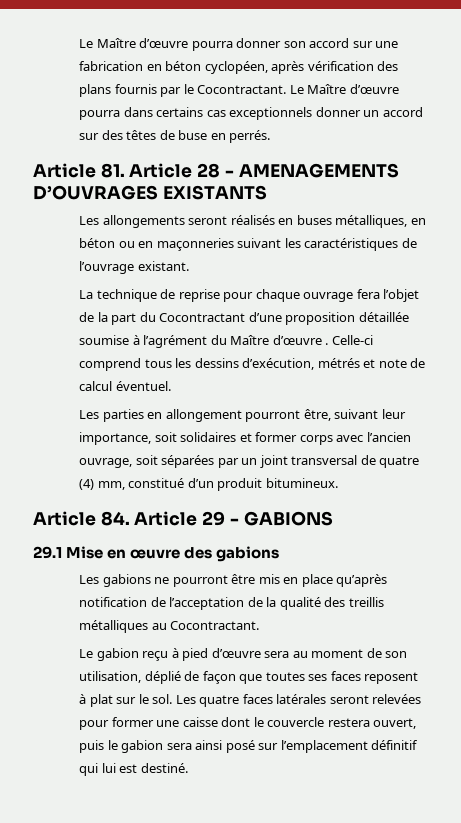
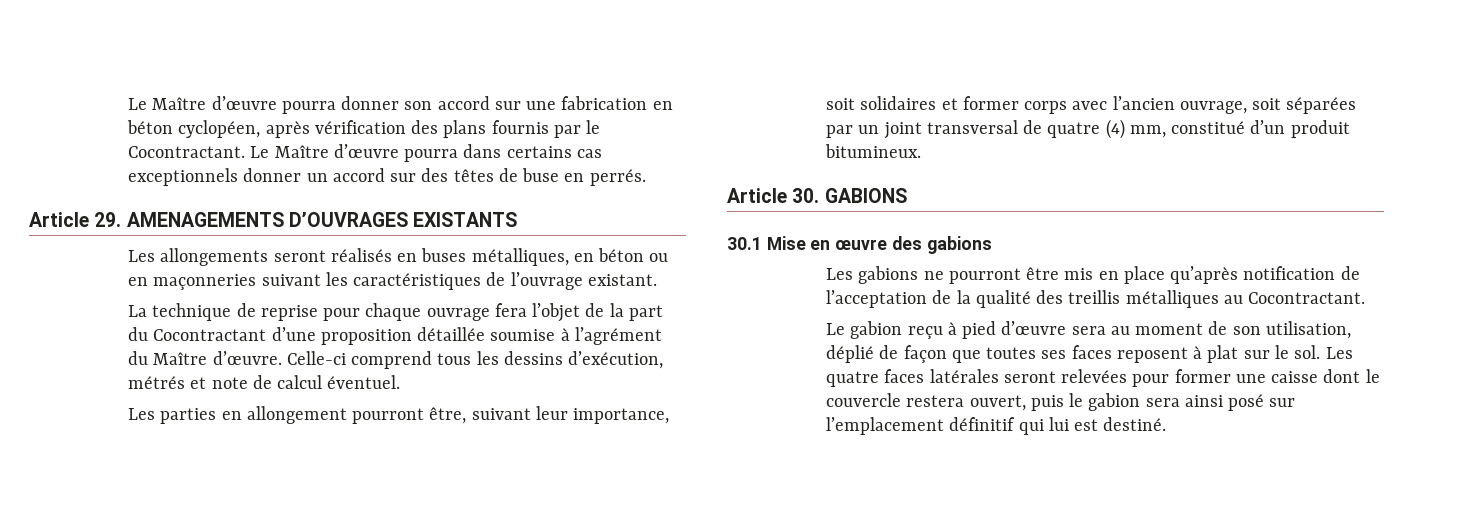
- Article 81. Article 28 - AMENAGEMENTS D’OUVRAGES EXISTANTS
+ Article 29. AMENAGEMENTS D’OUVRAGES EXISTANTS
- La technique de reprise pour chaque ouvrage fera l’objet de la part du Cocontractant d’une proposition détaillée soumise à l’agrément du Maître d’œuvre .
+ La technique de reprise pour chaque ouvrage fera l’objet de la part du Cocontractant d’une proposition détaillée soumise à l’agrément du Maître d’œuvre.
- Article 84. Article 29 - GABIONS
+ Article 30. GABIONS
- 29.1 Mise en œuvre des gabions
+ 30.1 Mise en œuvre des gabions

